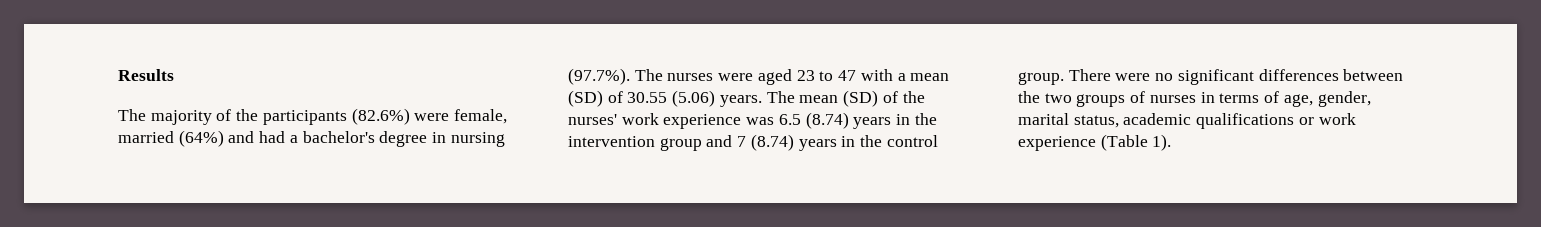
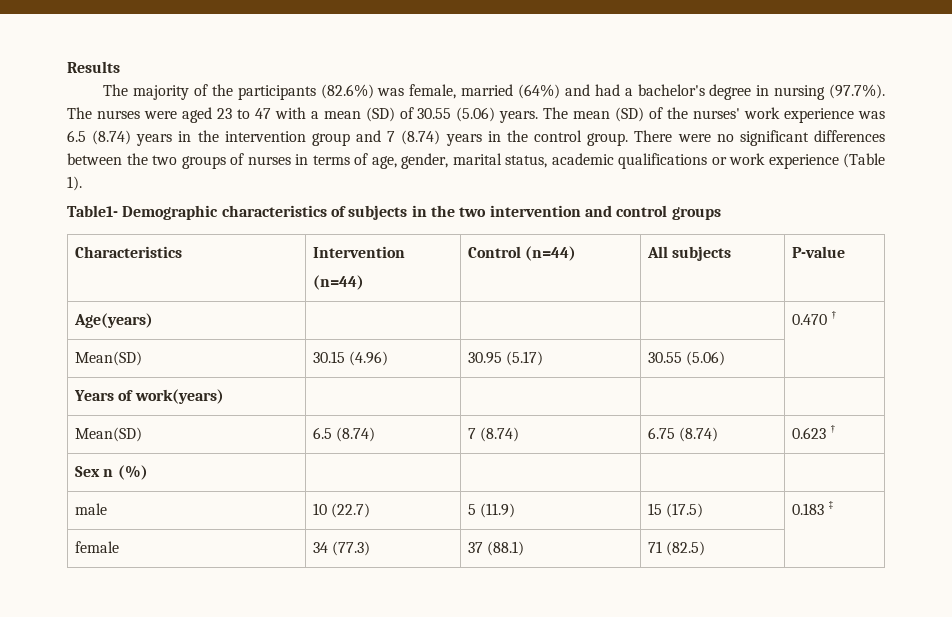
- The majority of the participants (82.6%) were female, married (64%) and had a bachelor's degree in nursing (97.7%). The nurses were aged 23 to 47 with a mean (SD) of 30.55 (5.06) years.
+ The majority of the participants (82.6%) was female, married (64%) and had a bachelor's degree in nursing (97.7%). The nurses were aged 23 to 47 with a mean (SD) of 30.55 (5.06) years.
+ Table1- Demographic characteristics of subjects in the two intervention and control groups
+ Characteristics | Intervention
+ (n=44) | Control (n=44) | All subjects | P-value
+ Age(years) | | | | 0.470 †
+ Mean(SD) | 30.15 (4.96) | 30.95 (5.17) | 30.55 (5.06) |
+ Years of work(years) | | | |
+ Mean(SD) | 6.5 (8.74) | 7 (8.74) | 6.75 (8.74) | 0.623 †
+ Sex n (%) | | | |
+ male | 10 (22.7) | 5 (11.9) | 15 (17.5) | 0.183 ‡
+ female | 34 (77.3) | 37 (88.1) | 71 (82.5) |

